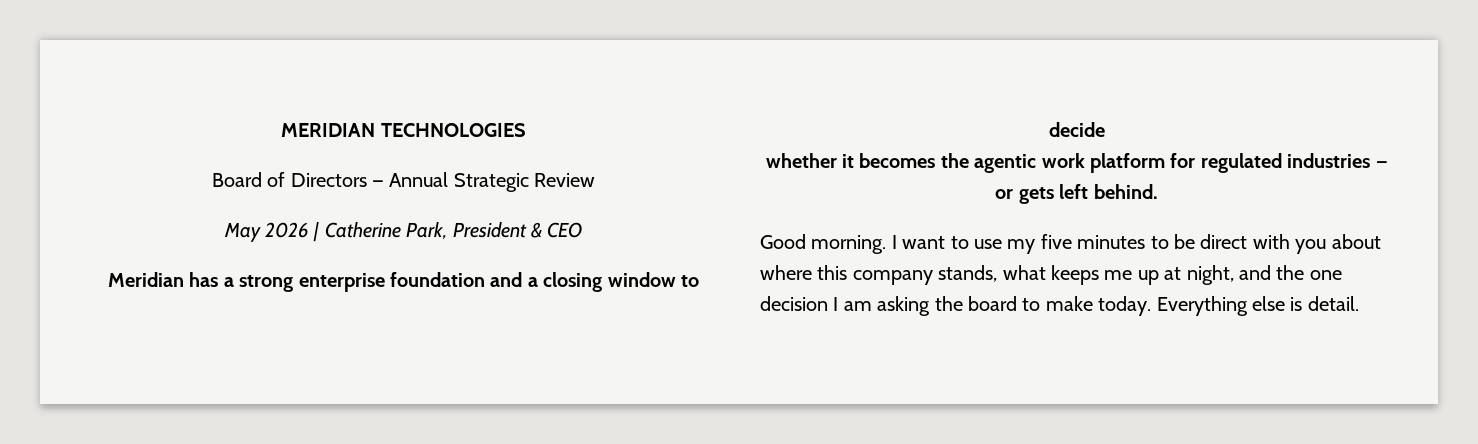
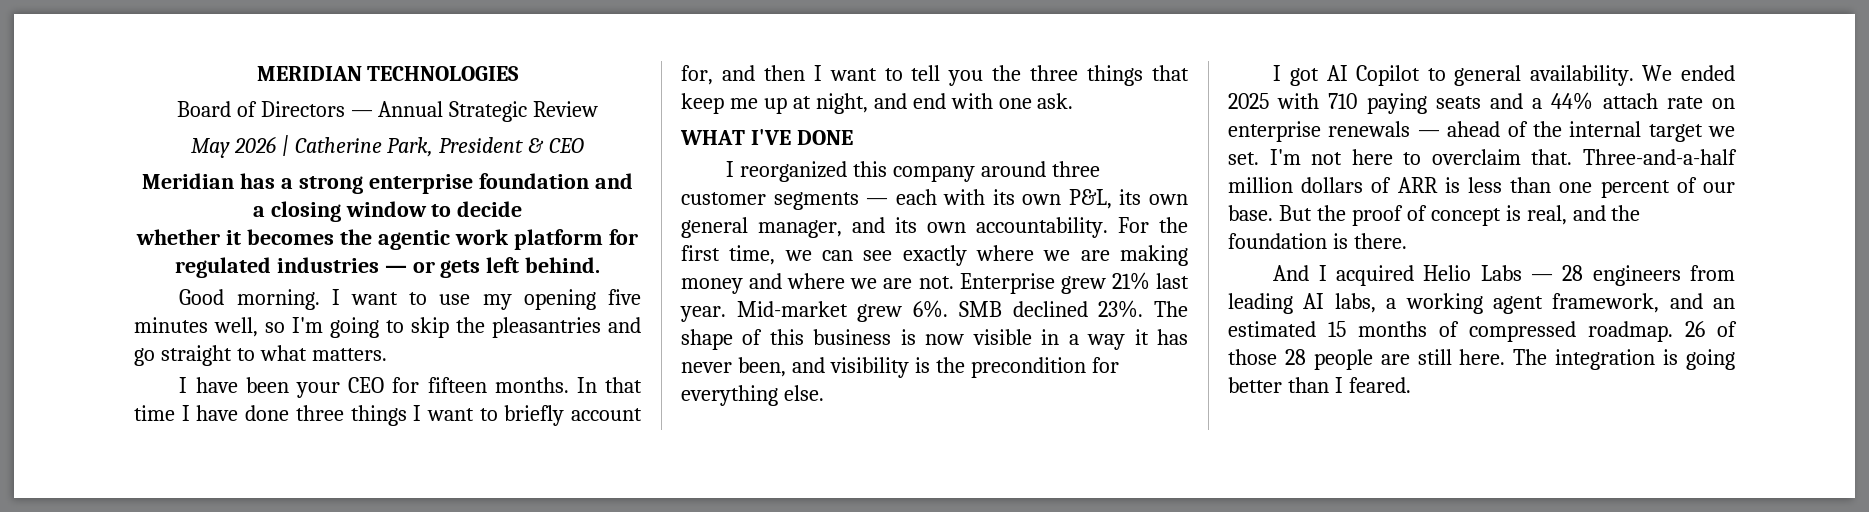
- I want to use my five minutes to be direct with you about where this company stands, what keeps me up at night, and the one decision I am asking the board to make today. Everything else is detail.
+ I want to use my opening five minutes well, so I'm going to skip the pleasantries and go straight to what matters.
+ I have been your CEO for fifteen months. In that time I have done three things I want to briefly account for, and then I want to tell you the three things that keep me up at night, and end with one ask.
+ WHAT I'VE DONE
+ I reorganized this company around three customer segments — each with its own P&L, its own general manager, and its own accountability. For the first time, we can see exactly where we are making money and where we are not. Enterprise grew 21% last year. Mid-market grew 6%. SMB declined 23%. The shape of this business is now visible in a way it has never been, and visibility is the precondition for everything else.
+ I got AI Copilot to general availability. We ended 2025 with 710 paying seats and a 44% attach rate on enterprise renewals — ahead of the internal target we set. I'm not here to overclaim that. Three-and-a-half million dollars of ARR is less than one percent of our base. But the proof of concept is real, and the foundation is there.
+ And I acquired Helio Labs — 28 engineers from leading AI labs, a working agent framework, and an estimated 15 months of compressed roadmap. 26 of those 28 people are still here. The integration is going better than I feared.

